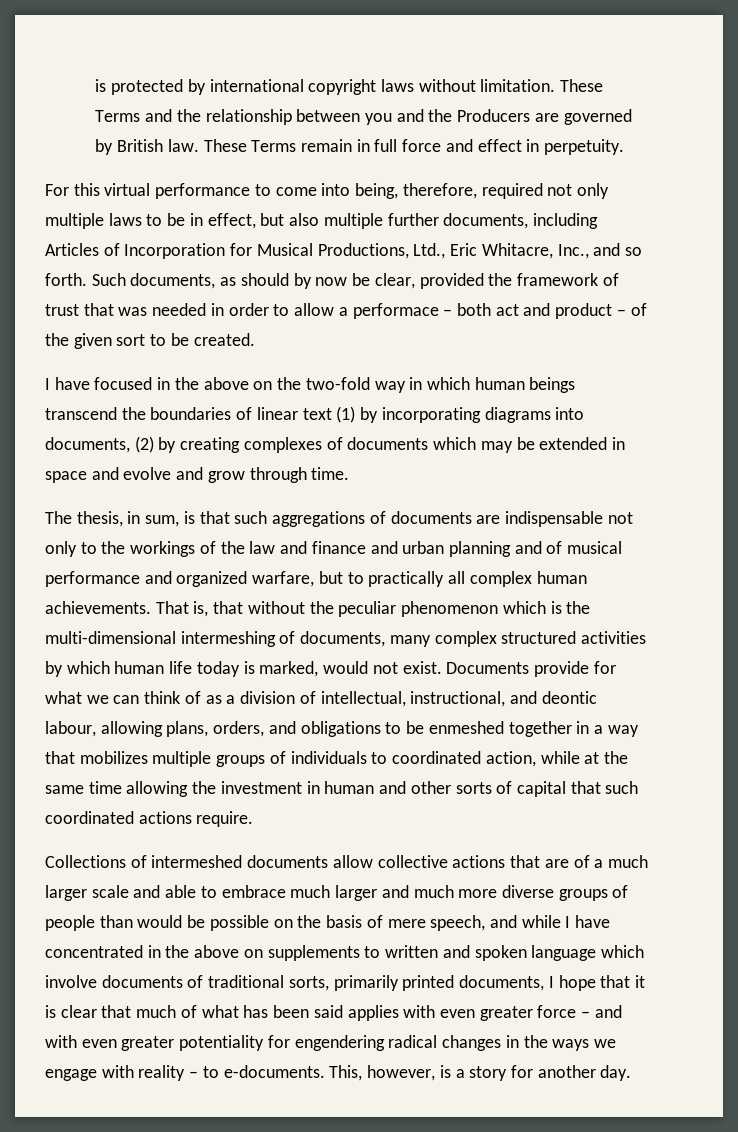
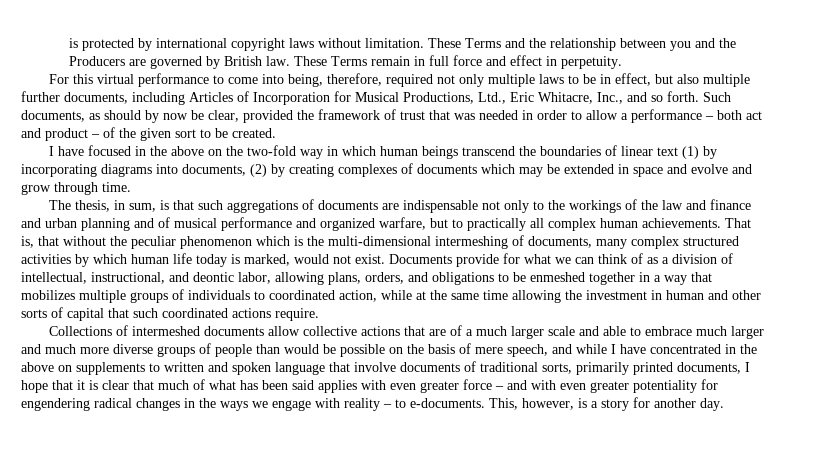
- Such documents, as should by now be clear, provided the framework of trust that was needed in order to allow a performace – both act and product – of the given sort to be created.
+ Such documents, as should by now be clear, provided the framework of trust that was needed in order to allow a performance – both act and product – of the given sort to be created.
- Documents provide for what we can think of as a division of intellectual, instructional, and deontic labour, allowing plans, orders, and obligations to be enmeshed together in a way that mobilizes multiple groups of individuals to coordinated action, while at the same time allowing the investment in human and other sorts of capital that such coordinated actions require.
+ Documents provide for what we can think of as a division of intellectual, instructional, and deontic labor, allowing plans, orders, and obligations to be enmeshed together in a way that mobilizes multiple groups of individuals to coordinated action, while at the same time allowing the investment in human and other sorts of capital that such coordinated actions require.
- Collections of intermeshed documents allow collective actions that are of a much larger scale and able to embrace much larger and much more diverse groups of people than would be possible on the basis of mere speech, and while I have concentrated in the above on supplements to written and spoken language which involve documents of traditional sorts, primarily printed documents, I hope that it is clear that much of what has been said applies with even greater force – and with even greater potentiality for engendering radical changes in the ways we engage with reality – to e-documents.
+ Collections of intermeshed documents allow collective actions that are of a much larger scale and able to embrace much larger and much more diverse groups of people than would be possible on the basis of mere speech, and while I have concentrated in the above on supplements to written and spoken language that involve documents of traditional sorts, primarily printed documents, I hope that it is clear that much of what has been said applies with even greater force – and with even greater potentiality for engendering radical changes in the ways we engage with reality – to e-documents.

